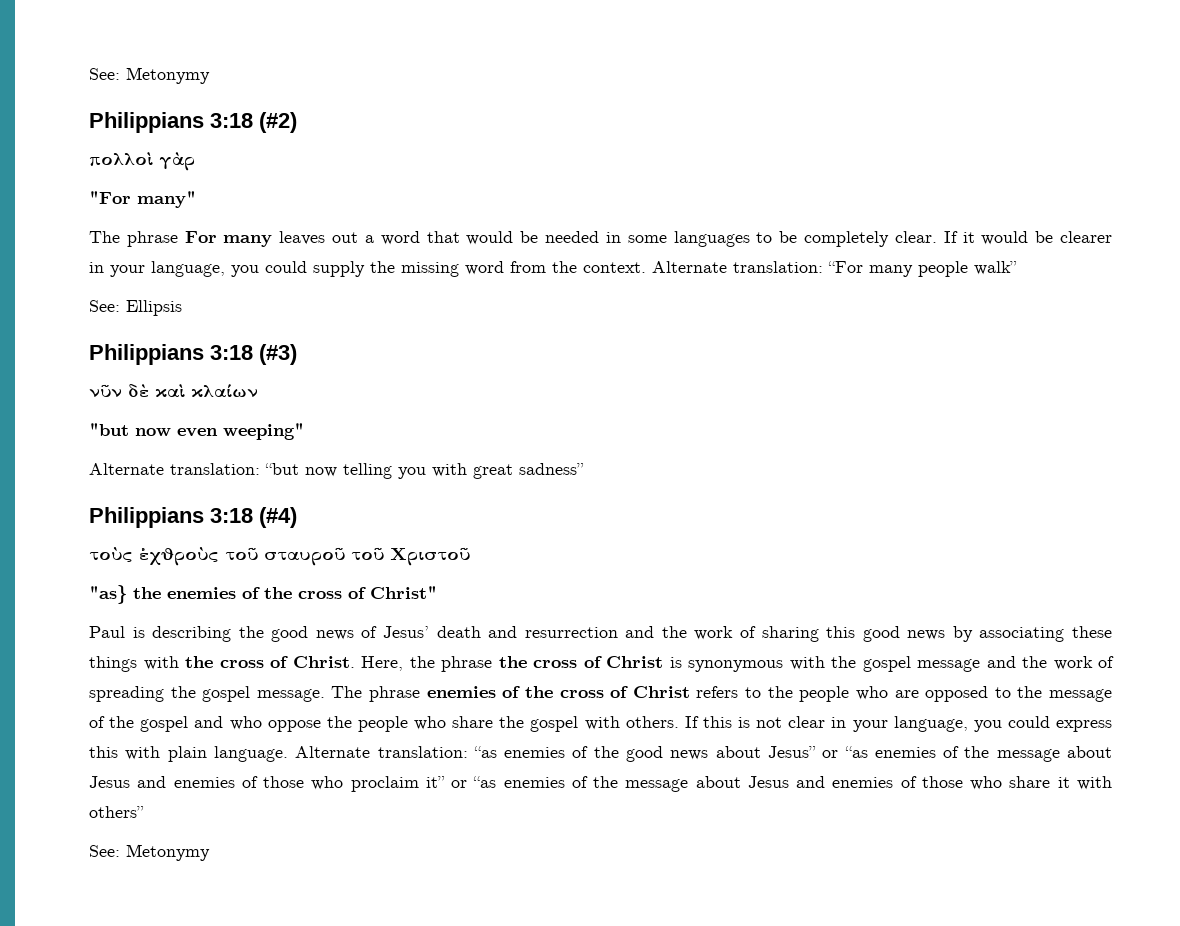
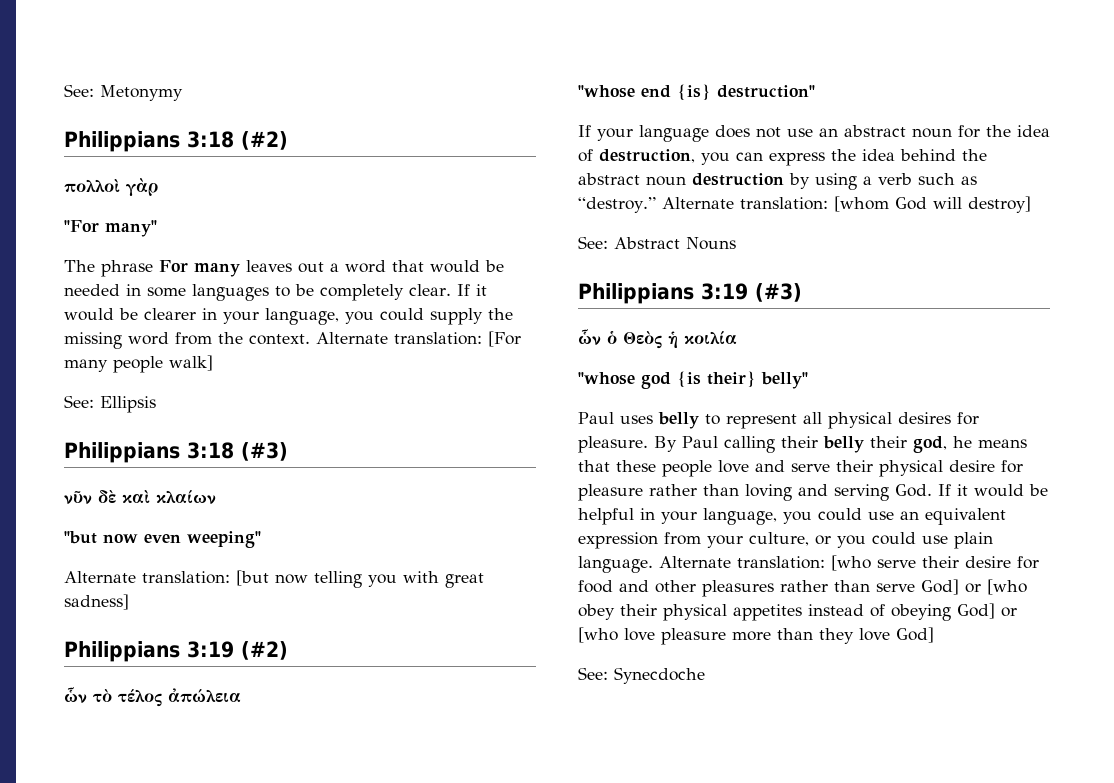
- Alternate translation: “For many people walk”
+ Alternate translation: [For many people walk]
- Alternate translation: “but now telling you with great sadness”
- Philippians 3:18 (#4)
- τοὺς ἐχθροὺς τοῦ σταυροῦ τοῦ Χριστοῦ
- "as} the enemies of the cross of Christ"
- Paul is describing the good news of Jesus’ death and resurrection and the work of sharing this good news by associating these things with the cross of Christ. Here, the phrase the cross of Christ is synonymous with the gospel message and the work of spreading the gospel message. The phrase enemies of the cross of Christ refers to the people who are opposed to the message of the gospel and who oppose the people who share the gospel with others. If this is not clear in your language, you could express this with plain language. Alternate translation: “as enemies of the good news about Jesus” or “as enemies of the message about Jesus and enemies of those who proclaim it” or “as enemies of the message about Jesus and enemies of those who share it with others”
- See: Metonymy
+ Alternate translation: [but now telling you with great sadness]
+ Philippians 3:19 (#2)
+ ὧν τὸ τέλος ἀπώλεια
+ "whose end {is} destruction"
+ If your language does not use an abstract noun for the idea of destruction, you can express the idea behind the abstract noun destruction by using a verb such as “destroy.” Alternate translation: [whom God will destroy]
+ See: Abstract Nouns
+ Philippians 3:19 (#3)
+ ὧν ὁ Θεὸς ἡ κοιλία
+ "whose god {is their} belly"
+ Paul uses belly to represent all physical desires for pleasure. By Paul calling their belly their god, he means that these people love and serve their physical desire for pleasure rather than loving and serving God. If it would be helpful in your language, you could use an equivalent expression from your culture, or you could use plain language. Alternate translation: [who serve their desire for food and other pleasures rather than serve God] or [who obey their physical appetites instead of obeying God] or [who love pleasure more than they love God]
+ See: Synecdoche

